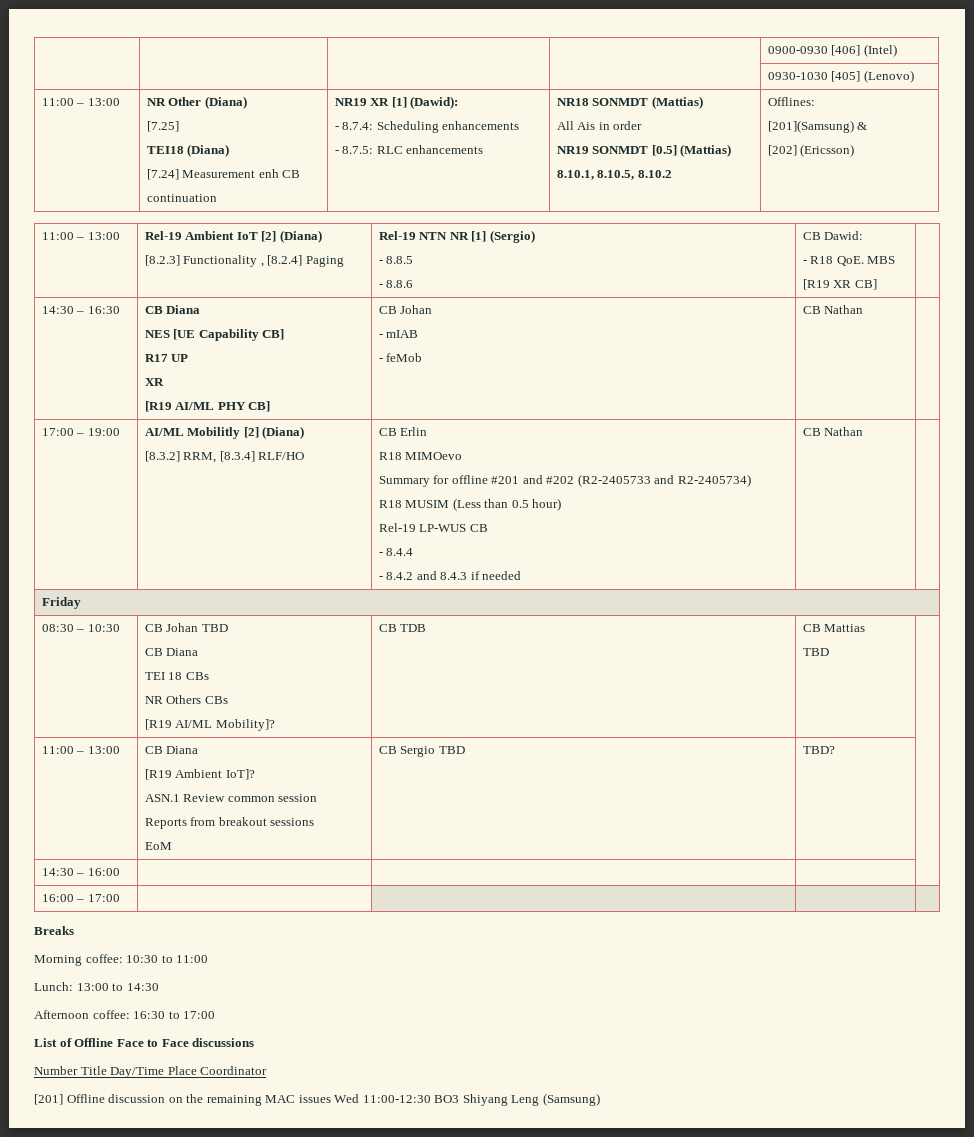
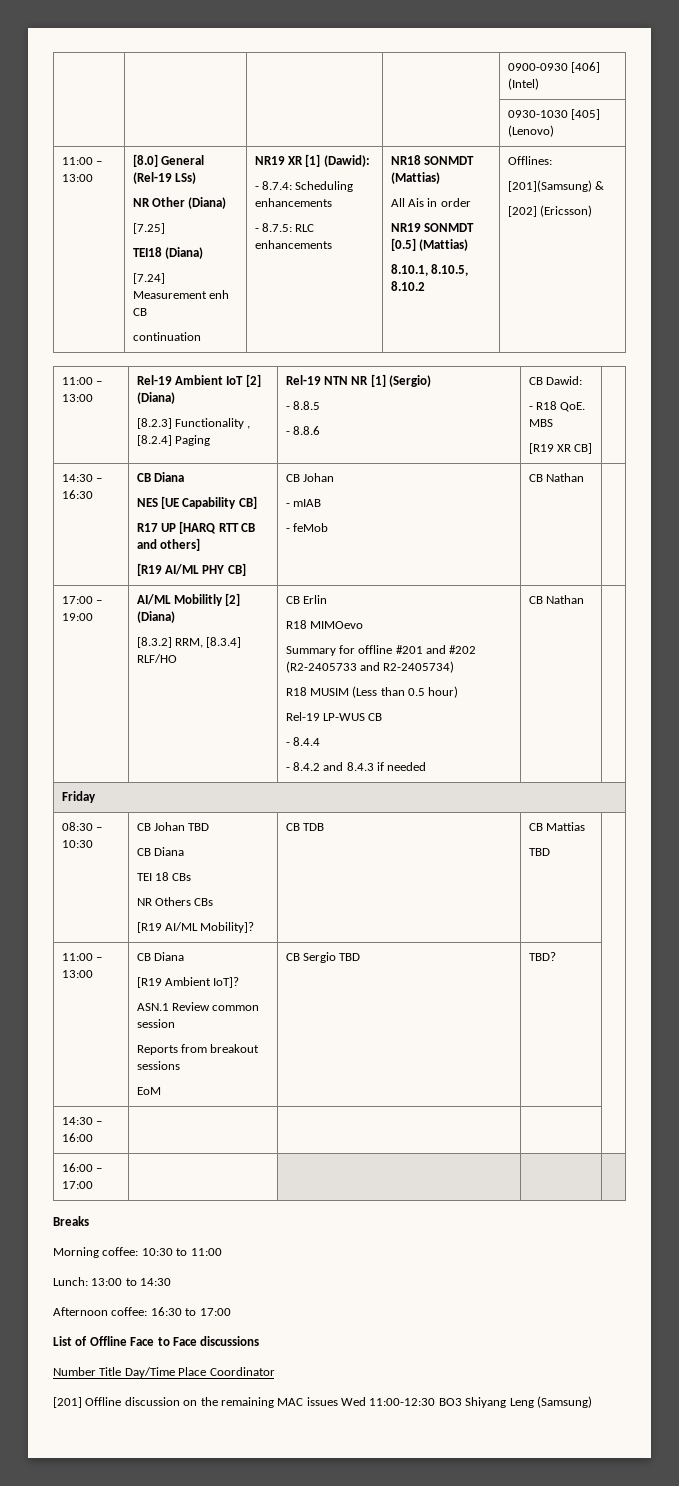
+ [8.0] General (Rel-19 LSs)
  14:30 – 16:30 | CB Diana
  NES [UE Capability CB]
- R17 UP
- XR
+ R17 UP [HARQ RTT CB and others]

